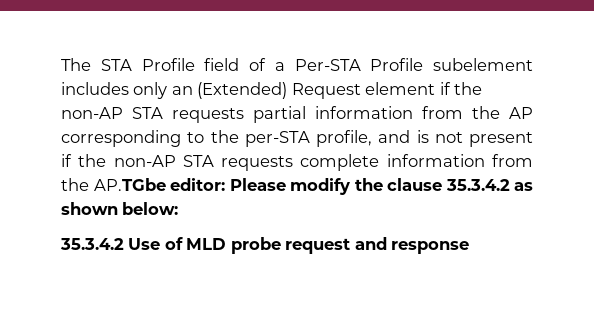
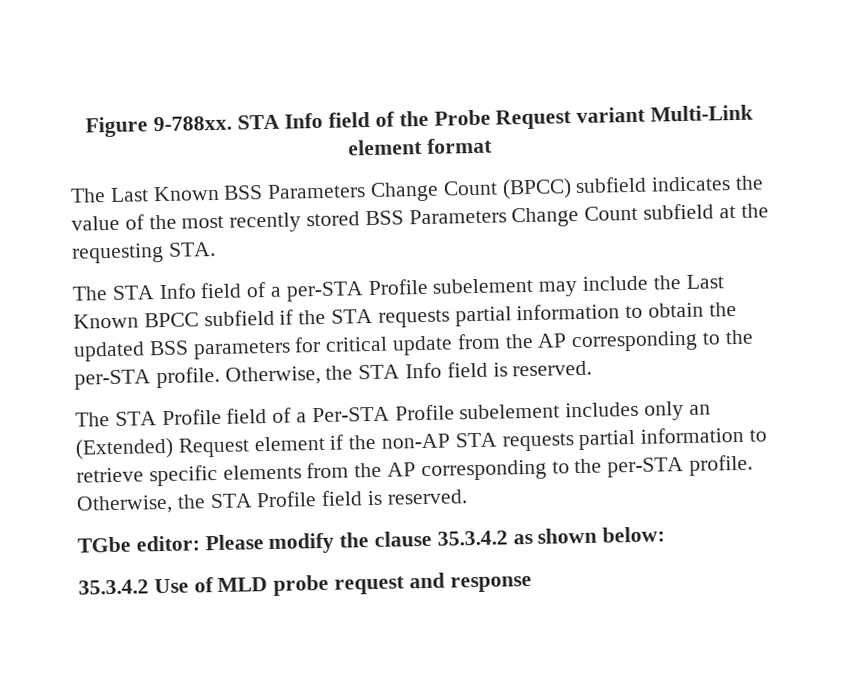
+ Figure 9-788xx. STA Info field of the Probe Request variant Multi-Link element format
+ The Last Known BSS Parameters Change Count (BPCC) subfield indicates the value of the most recently stored BSS Parameters Change Count subfield at the requesting STA.
+ The STA Info field of a per-STA Profile subelement may include the Last Known BPCC subfield if the STA requests partial information to obtain the updated BSS parameters for critical update from the AP corresponding to the per-STA profile. Otherwise, the STA Info field is reserved.
- The STA Profile field of a Per-STA Profile subelement includes only an (Extended) Request element if the non-AP STA requests partial information from the AP corresponding to the per-STA profile, and is not present if the non-AP STA requests complete information from the AP.TGbe editor: Please modify the clause 35.3.4.2 as shown below:
+ The STA Profile field of a Per-STA Profile subelement includes only an (Extended) Request element if the non-AP STA requests partial information to retrieve specific elements from the AP corresponding to the per-STA profile. Otherwise, the STA Profile field is reserved.
+ TGbe editor: Please modify the clause 35.3.4.2 as shown below:

